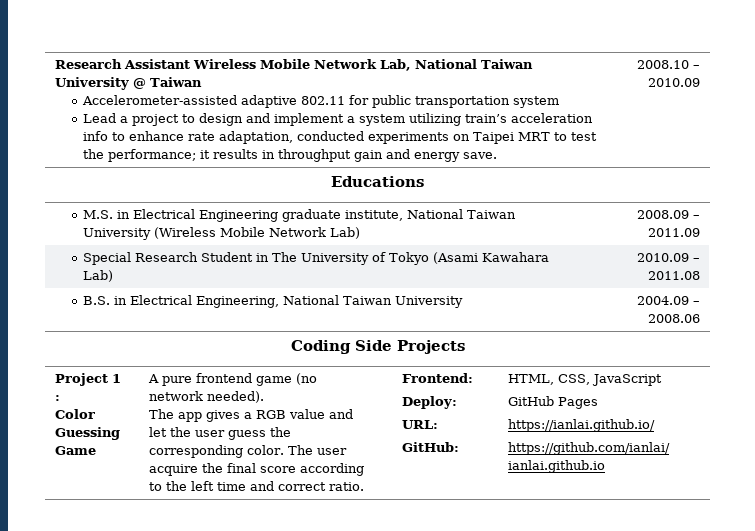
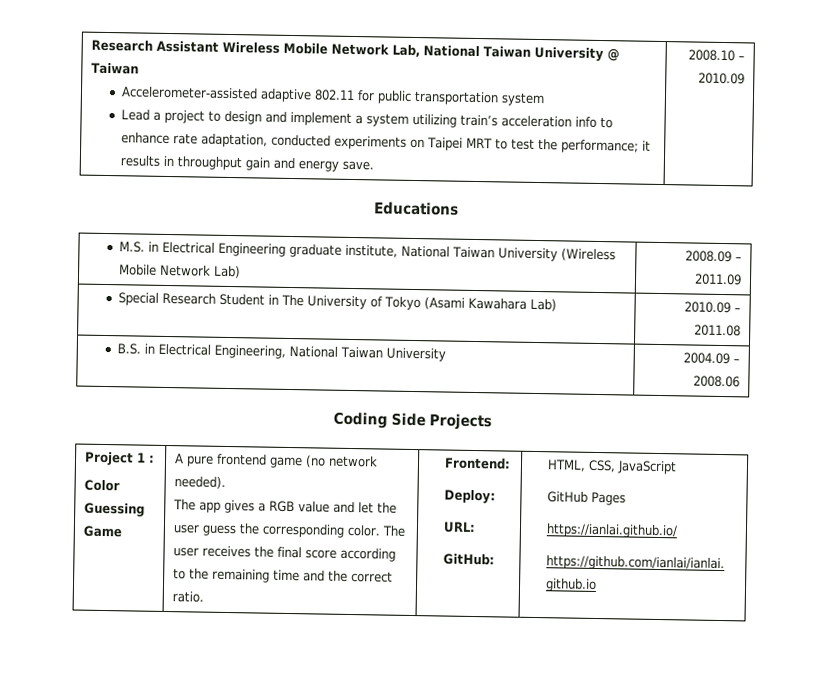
- The user acquire the final score according to the left time and correct ratio.
+ The user receives the final score according to the remaining time and the correct ratio.

